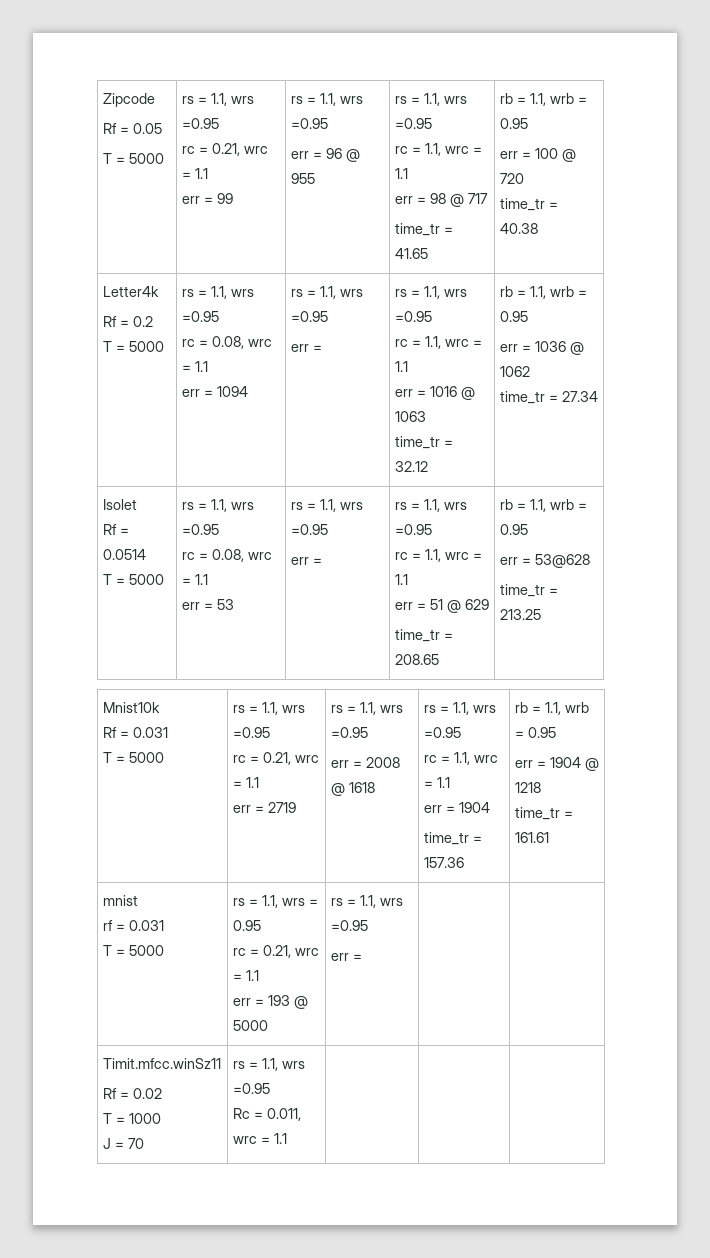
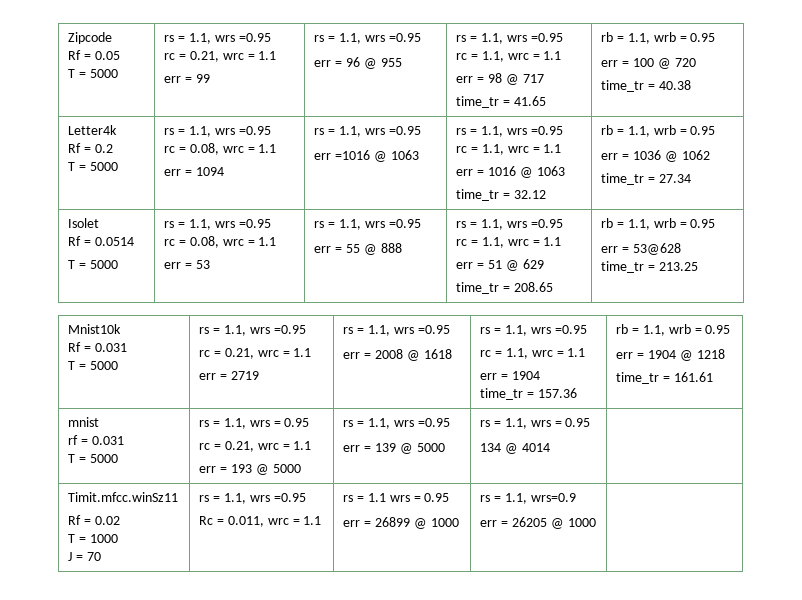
  err = 1094 | rs = 1.1, wrs =0.95
- err =
+ err =1016 @ 1063
  err = 53 | rs = 1.1, wrs =0.95
- err =
+ err = 55 @ 888
  err = 193 @ 5000 | rs = 1.1, wrs =0.95
- err =
+ err = 139 @ 5000 | rs = 1.1, wrs = 0.95
+ 134 @ 4014
+ rs = 1.1 wrs = 0.95
+ err = 26899 @ 1000 | rs = 1.1, wrs=0.9
+ err = 26205 @ 1000

